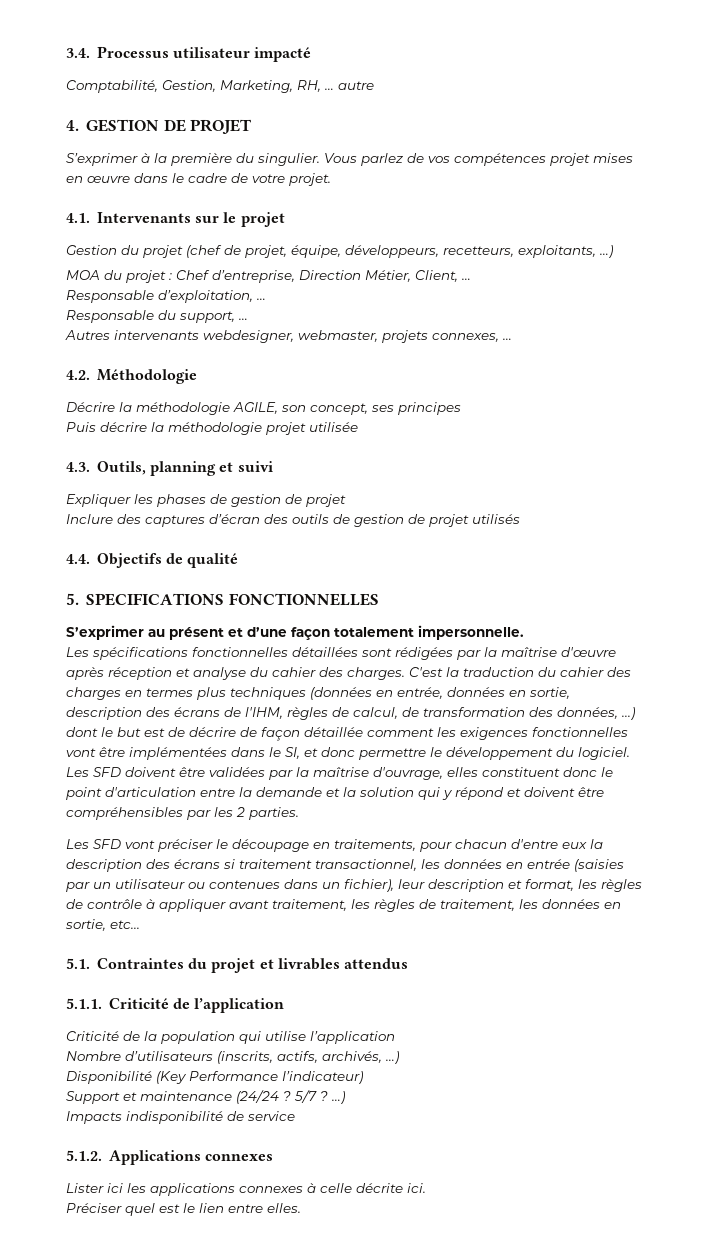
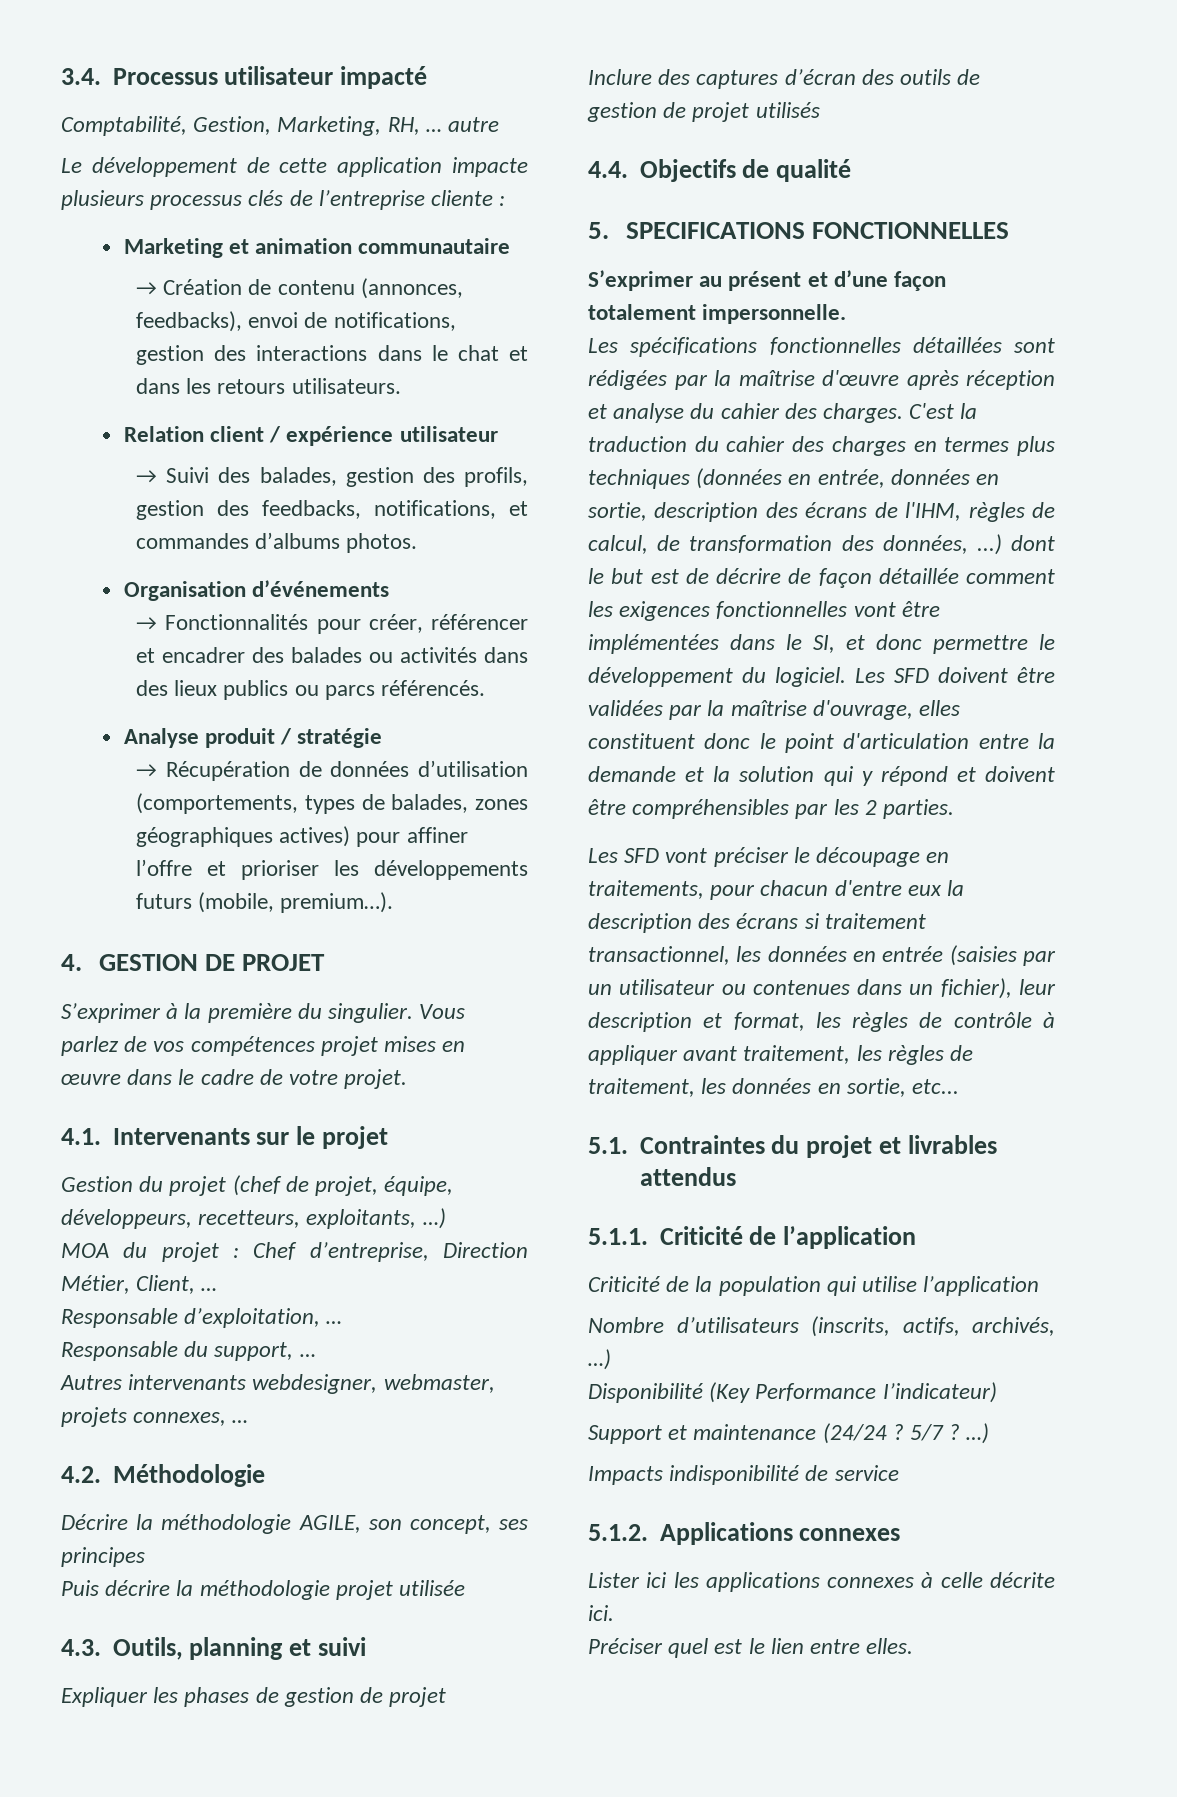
+ Le développement de cette application impacte plusieurs processus clés de l’entreprise cliente :
+ Marketing et animation communautaire
+ → Création de contenu (annonces, feedbacks), envoi de notifications, gestion des interactions dans le chat et dans les retours utilisateurs.
+ Relation client / expérience utilisateur
+ → Suivi des balades, gestion des profils, gestion des feedbacks, notifications, et commandes d’albums photos.
+ Organisation d’événements
+ → Fonctionnalités pour créer, référencer et encadrer des balades ou activités dans des lieux publics ou parcs référencés.
+ Analyse produit / stratégie
+ → Récupération de données d’utilisation (comportements, types de balades, zones géographiques actives) pour affiner l’offre et prioriser les développements futurs (mobile, premium…).

